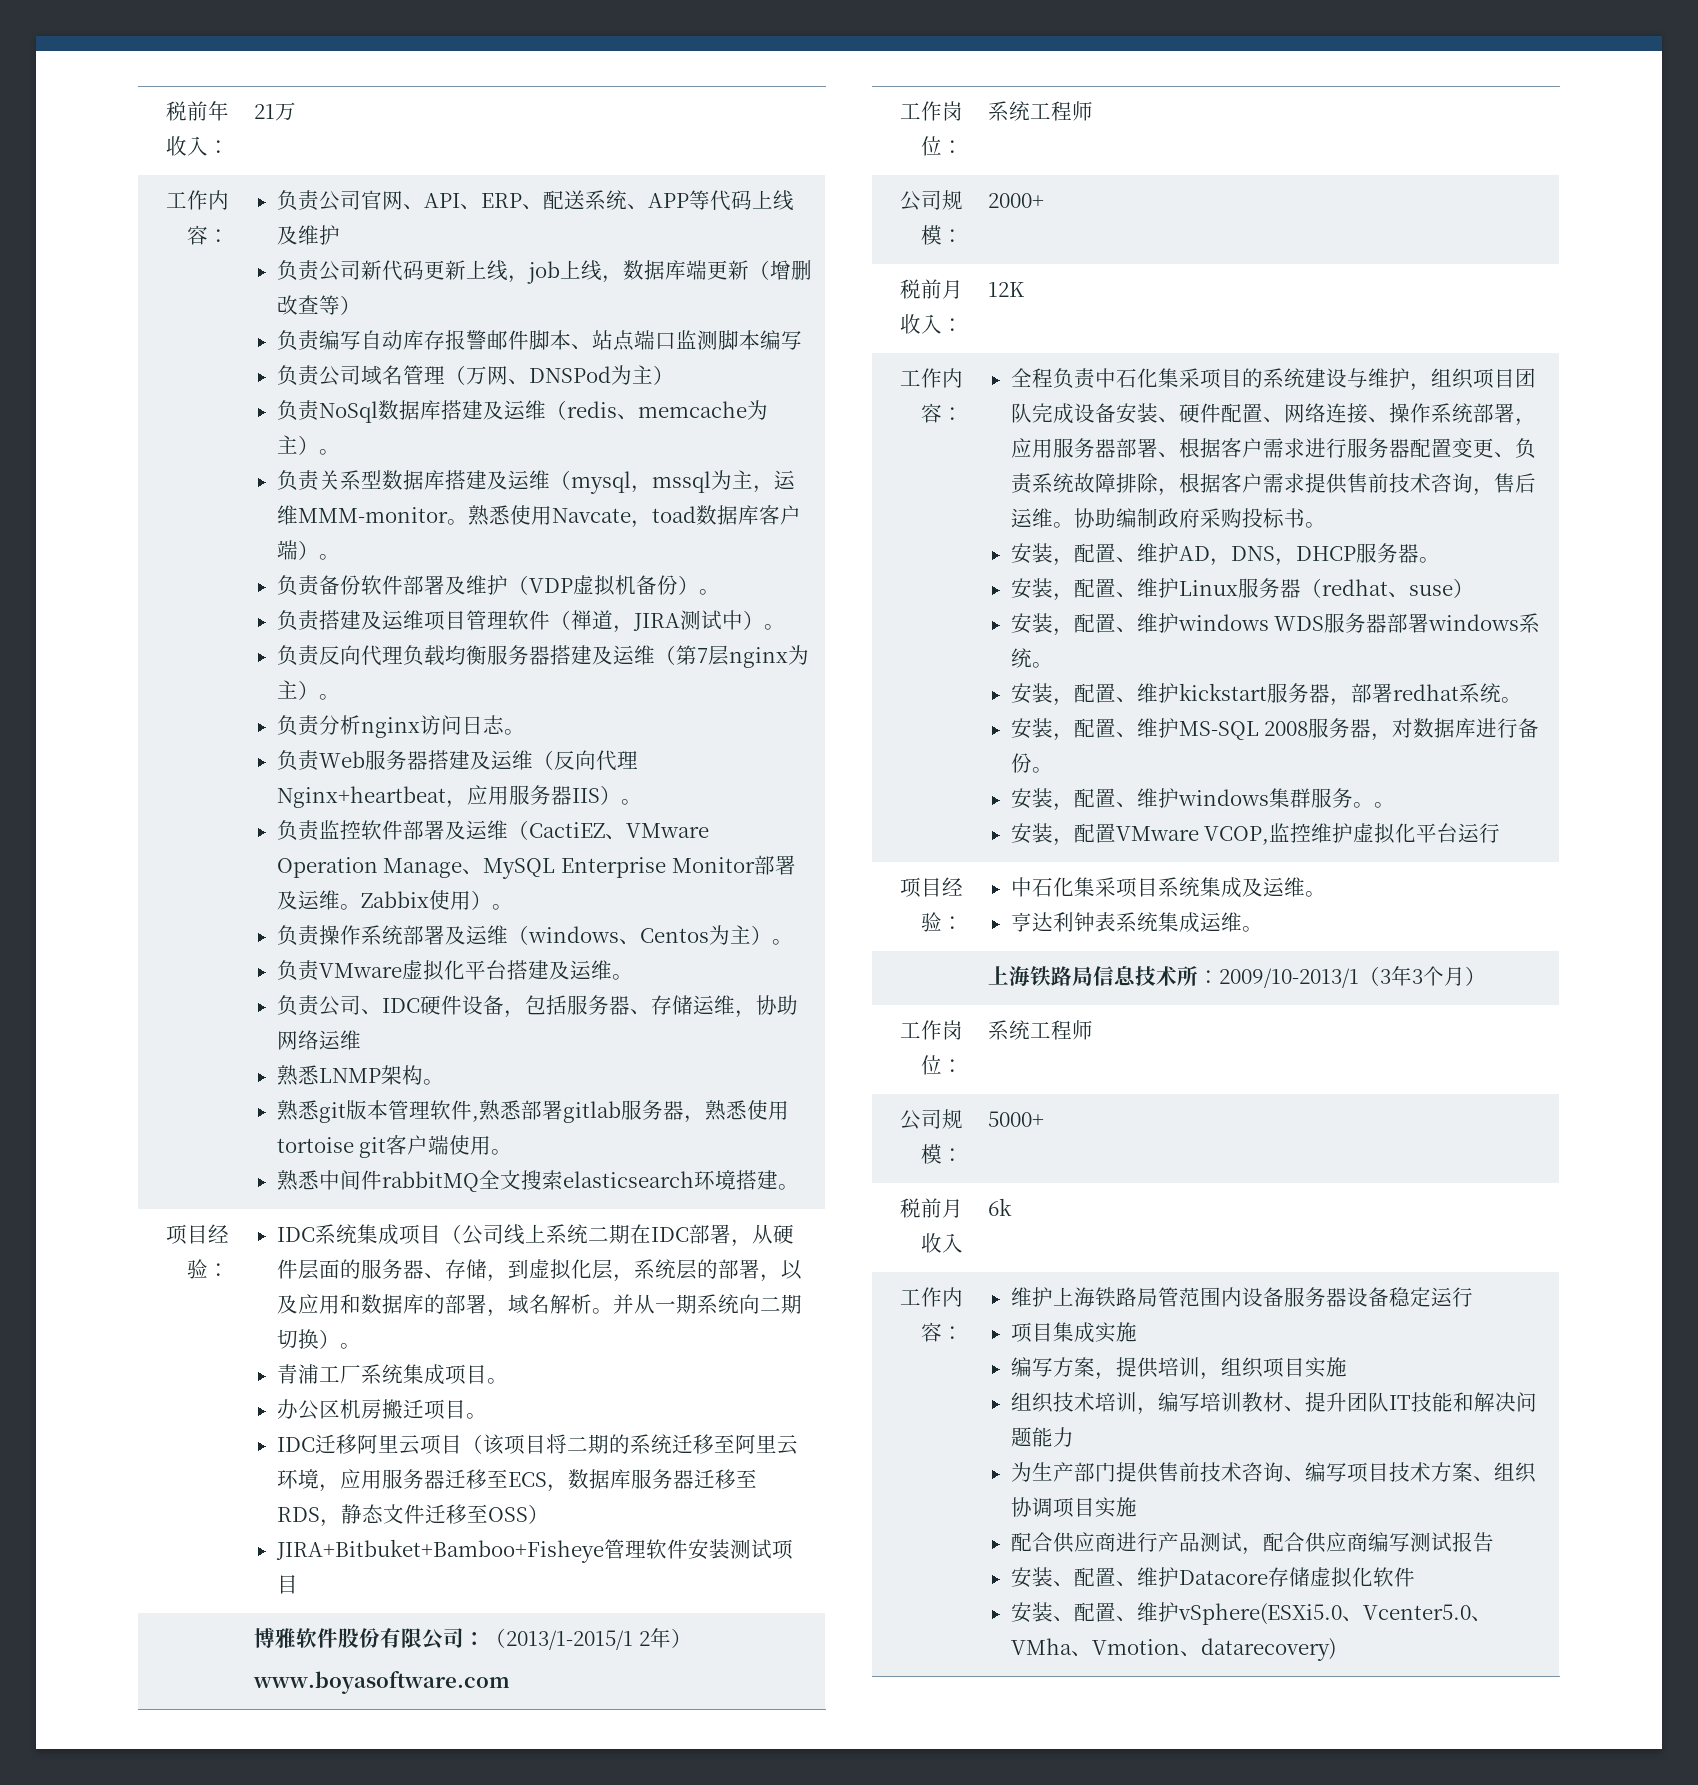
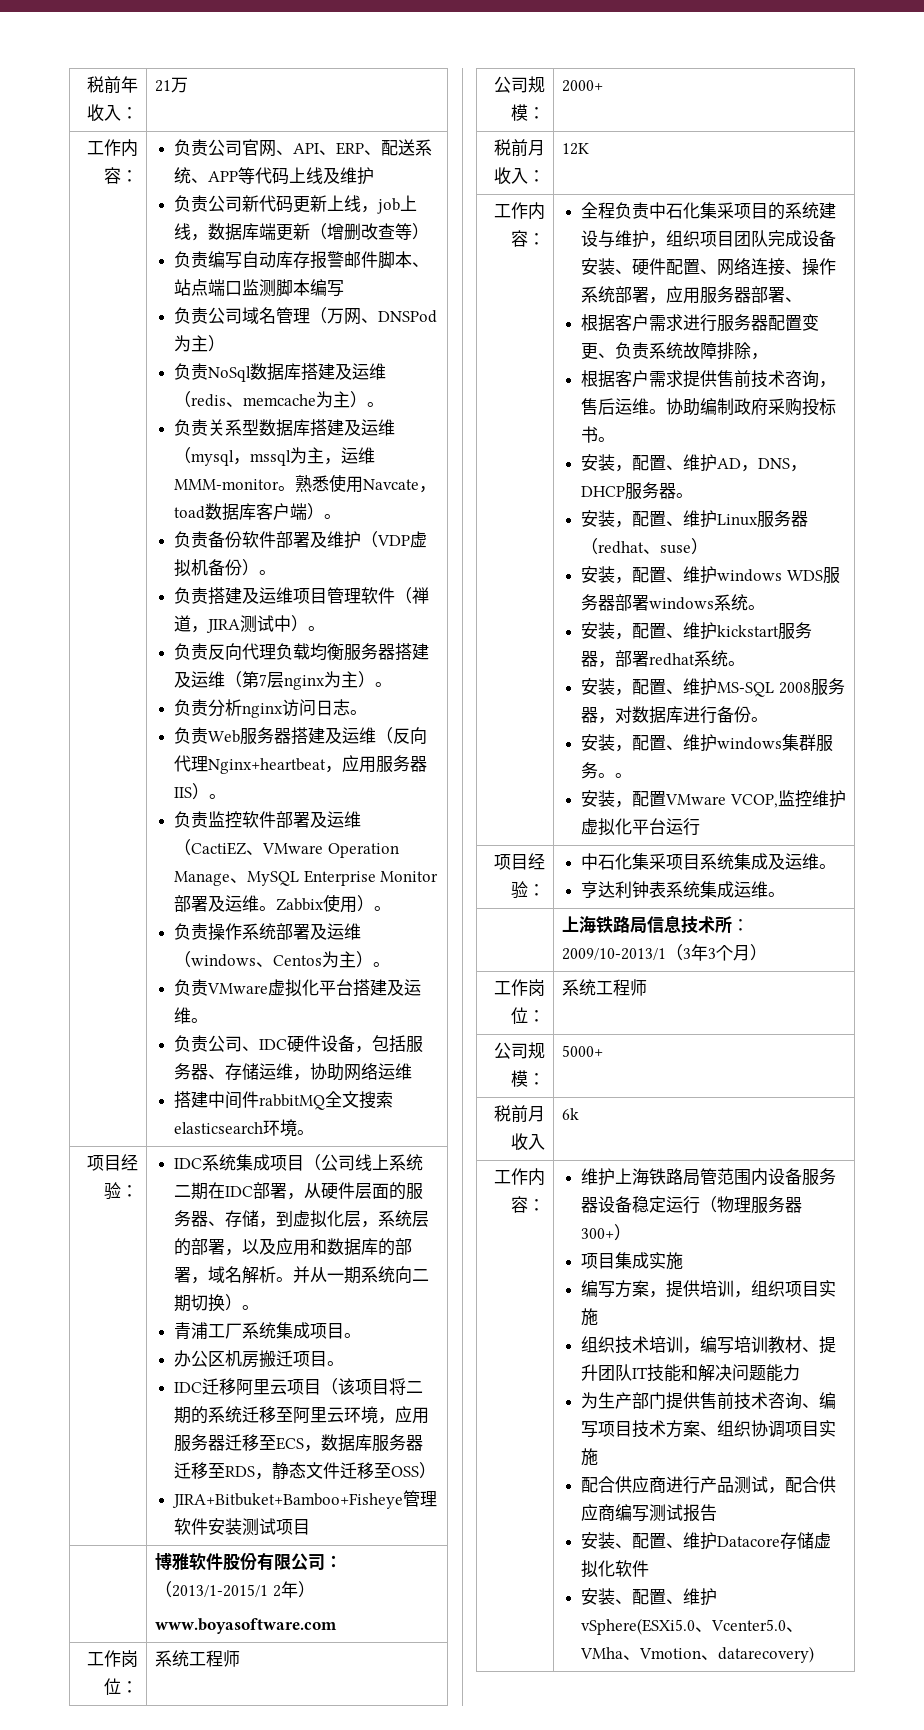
- 熟悉LNMP架构。
- 熟悉git版本管理软件,熟悉部署gitlab服务器，熟悉使用tortoise git客户端使用。
- 熟悉中间件rabbitMQ全文搜索elasticsearch环境搭建。
+ 搭建中间件rabbitMQ全文搜索elasticsearch环境。
- 全程负责中石化集采项目的系统建设与维护，组织项目团队完成设备安装、硬件配置、网络连接、操作系统部署，应用服务器部署、根据客户需求进行服务器配置变更、负责系统故障排除，根据客户需求提供售前技术咨询，售后运维。
+ 全程负责中石化集采项目的系统建设与维护，组织项目团队完成设备安装、硬件配置、网络连接、操作系统部署，应用服务器部署、
+ 根据客户需求进行服务器配置变更、负责系统故障排除，
+ 根据客户需求提供售前技术咨询，售后运维。
- 维护上海铁路局管范围内设备服务器设备稳定运行
+ 维护上海铁路局管范围内设备服务器设备稳定运行（物理服务器300+）

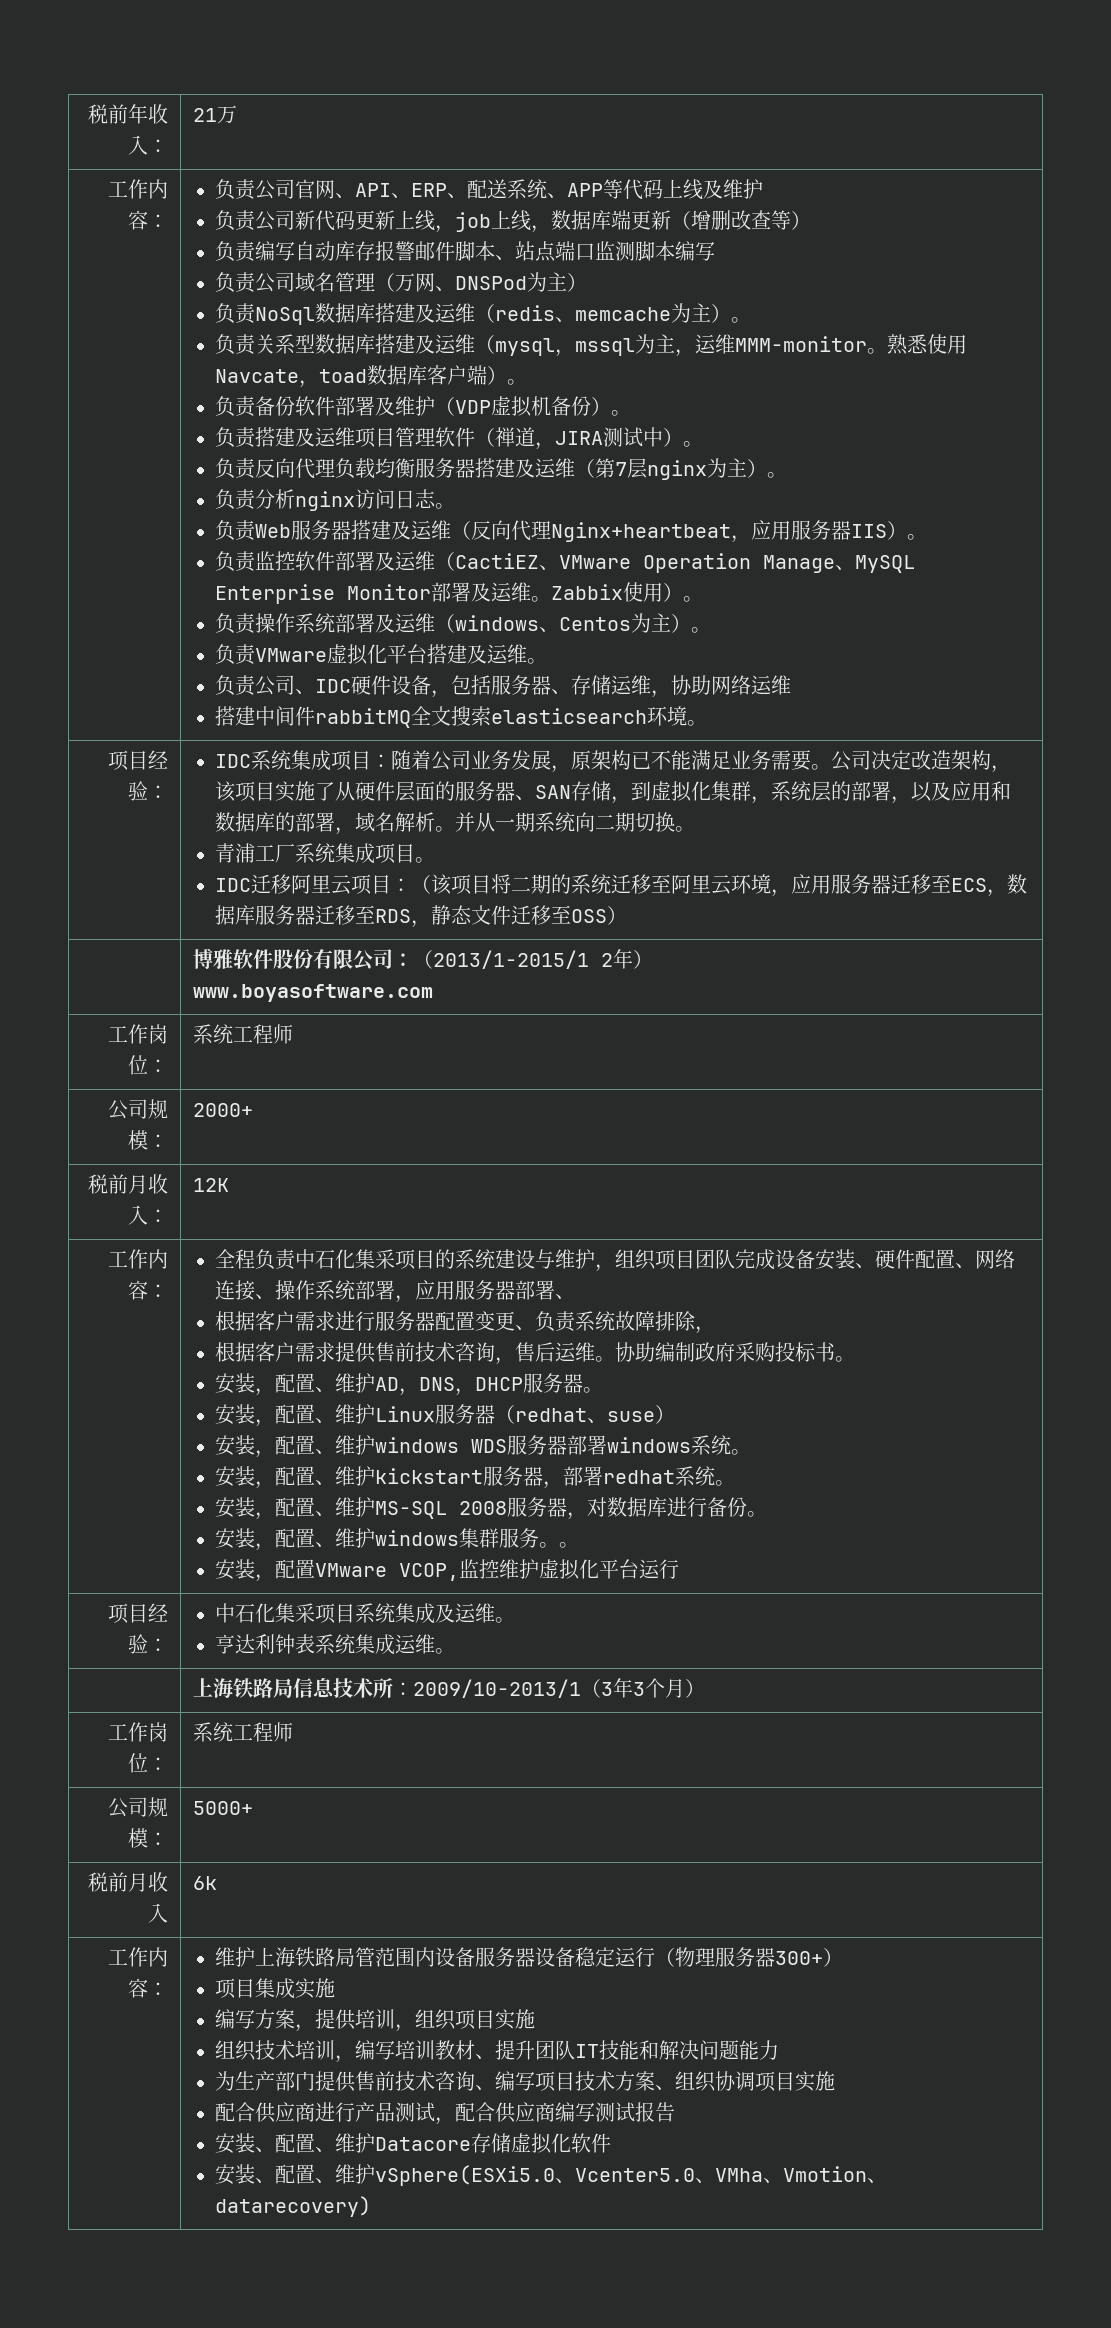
- IDC系统集成项目（公司线上系统二期在IDC部署，从硬件层面的服务器、存储，到虚拟化层，系统层的部署，以及应用和数据库的部署，域名解析。
+ IDC系统集成项目：随着公司业务发展，原架构已不能满足业务需要。公司决定改造架构，该项目实施了从硬件层面的服务器、SAN存储，到虚拟化集群，系统层的部署，以及应用和数据库的部署，域名解析。
- 并从一期系统向二期切换）。
+ 并从一期系统向二期切换。
- 办公区机房搬迁项目。
- IDC迁移阿里云项目（该项目将二期的系统迁移至阿里云环境，应用服务器迁移至ECS，数据库服务器迁移至RDS，静态文件迁移至OSS）
+ IDC迁移阿里云项目：（该项目将二期的系统迁移至阿里云环境，应用服务器迁移至ECS，数据库服务器迁移至RDS，静态文件迁移至OSS）
- JIRA+Bitbuket+Bamboo+Fisheye管理软件安装测试项目

